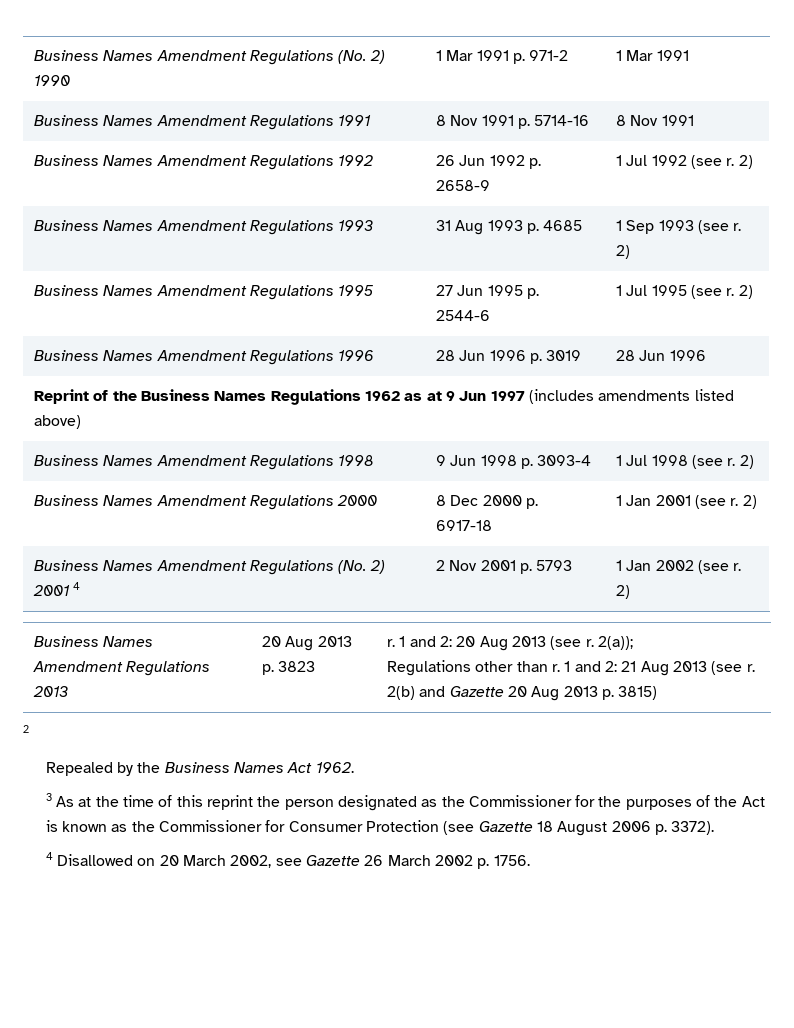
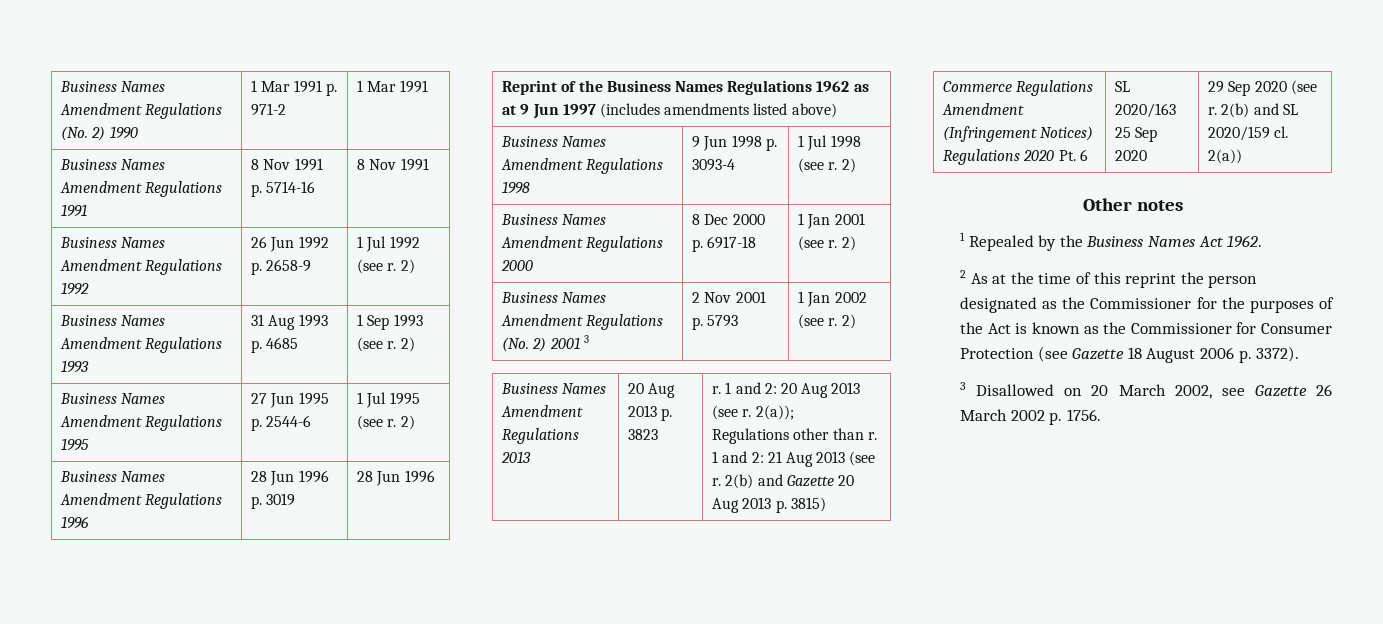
- Business Names Amendment Regulations (No. 2) 2001 4 | 2 Nov 2001 p. 5793 | 1 Jan 2002 (see r. 2)
+ Business Names Amendment Regulations (No. 2) 2001 3 | 2 Nov 2001 p. 5793 | 1 Jan 2002 (see r. 2)
  Business Names Amendment Regulations 2013 | 20 Aug 2013 p. 3823 | r. 1 and 2: 20 Aug 2013 (see r. 2(a));
  Regulations other than r. 1 and 2: 21 Aug 2013 (see r. 2(b) and Gazette 20 Aug 2013 p. 3815)
- 2
- Repealed by the Business Names Act 1962.
+ Commerce Regulations Amendment (Infringement Notices) Regulations 2020 Pt. 6 | SL 2020/163 25 Sep 2020 | 29 Sep 2020 (see r. 2(b) and SL 2020/159 cl. 2(a))
+ Other notes
+ 1 Repealed by the Business Names Act 1962.
- 3 As at the time of this reprint the person designated as the Commissioner for the purposes of the Act is known as the Commissioner for Consumer Protection (see Gazette 18 August 2006 p. 3372).
+ 2 As at the time of this reprint the person designated as the Commissioner for the purposes of the Act is known as the Commissioner for Consumer Protection (see Gazette 18 August 2006 p. 3372).
- 4 Disallowed on 20 March 2002, see Gazette 26 March 2002 p. 1756.
+ 3 Disallowed on 20 March 2002, see Gazette 26 March 2002 p. 1756.

